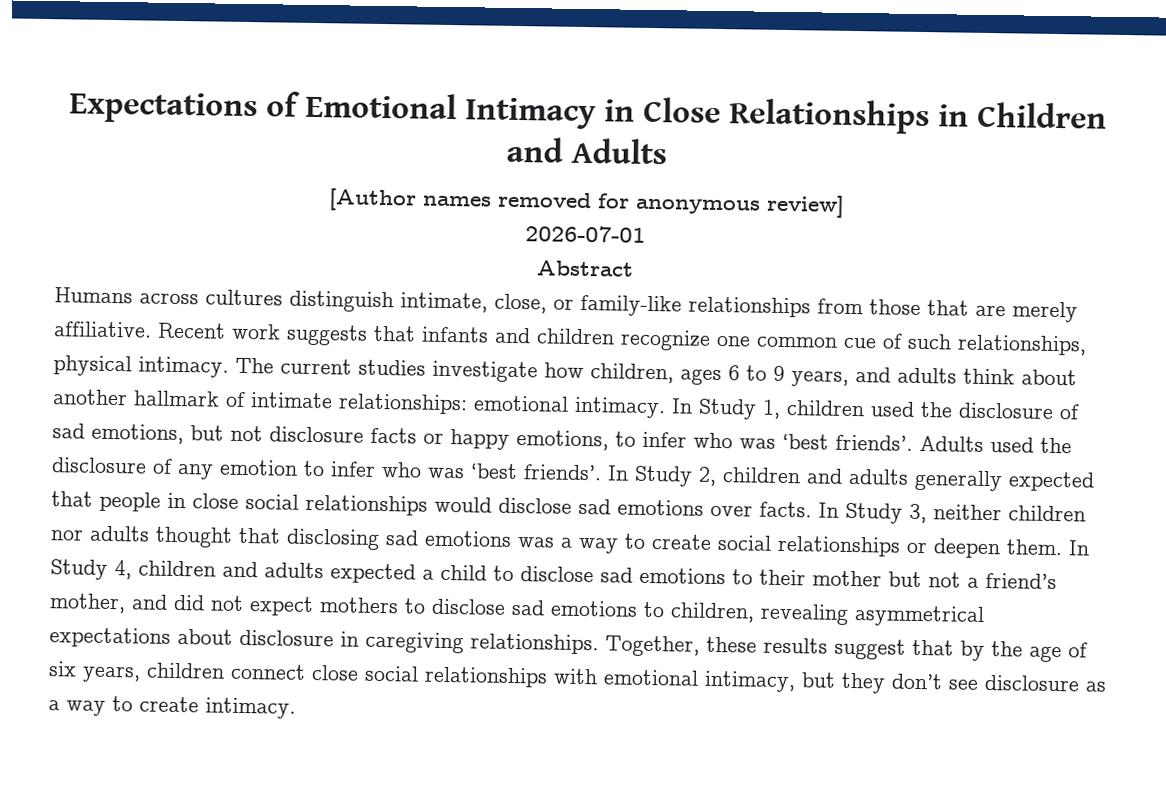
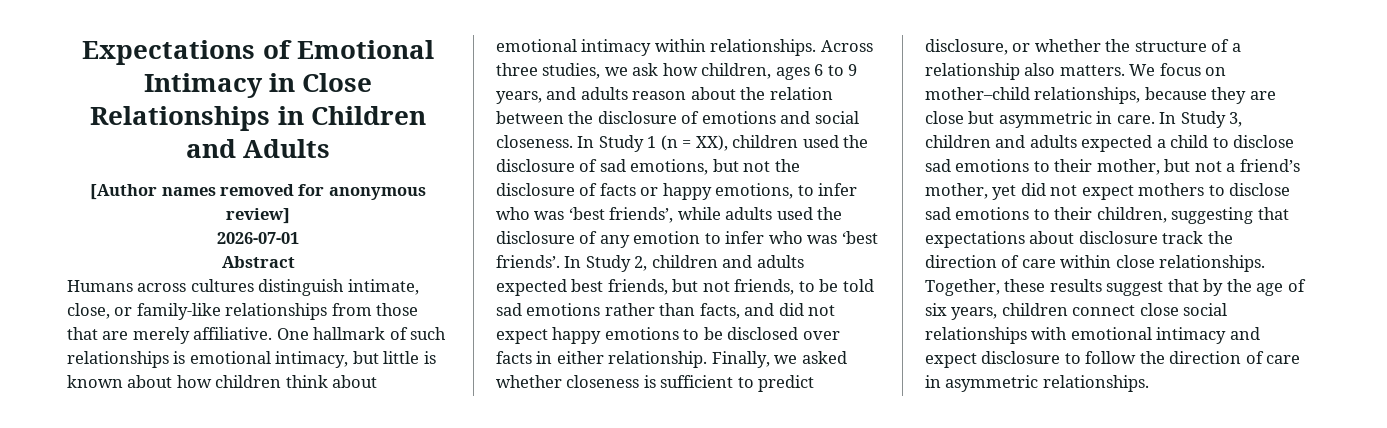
- Recent work suggests that infants and children recognize one common cue of such relationships, physical intimacy. The current studies investigate how children, ages 6 to 9 years, and adults think about another hallmark of intimate relationships: emotional intimacy. In Study 1, children used the disclosure of sad emotions, but not disclosure facts or happy emotions, to infer who was ‘best friends’. Adults used the disclosure of any emotion to infer who was ‘best friends’.
+ One hallmark of such relationships is emotional intimacy, but little is known about how children think about emotional intimacy within relationships. Across three studies, we ask how children, ages 6 to 9 years, and adults reason about the relation between the disclosure of emotions and social closeness. In Study 1 (n = XX), children used the disclosure of sad emotions, but not the disclosure of facts or happy emotions, to infer who was ‘best friends’, while adults used the disclosure of any emotion to infer who was ‘best friends’.
- In Study 2, children and adults generally expected that people in close social relationships would disclose sad emotions over facts. In Study 3, neither children nor adults thought that disclosing sad emotions was a way to create social relationships or deepen them. In Study 4, children and adults expected a child to disclose sad emotions to their mother but not a friend’s mother, and did not expect mothers to disclose sad emotions to children, revealing asymmetrical expectations about disclosure in caregiving relationships.
+ In Study 2, children and adults expected best friends, but not friends, to be told sad emotions rather than facts, and did not expect happy emotions to be disclosed over facts in either relationship. Finally, we asked whether closeness is sufficient to predict disclosure, or whether the structure of a relationship also matters. We focus on mother–child relationships, because they are close but asymmetric in care. In Study 3, children and adults expected a child to disclose sad emotions to their mother, but not a friend’s mother, yet did not expect mothers to disclose sad emotions to their children, suggesting that expectations about disclosure track the direction of care within close relationships.
- Together, these results suggest that by the age of six years, children connect close social relationships with emotional intimacy, but they don’t see disclosure as a way to create intimacy.
+ Together, these results suggest that by the age of six years, children connect close social relationships with emotional intimacy and expect disclosure to follow the direction of care in asymmetric relationships.

